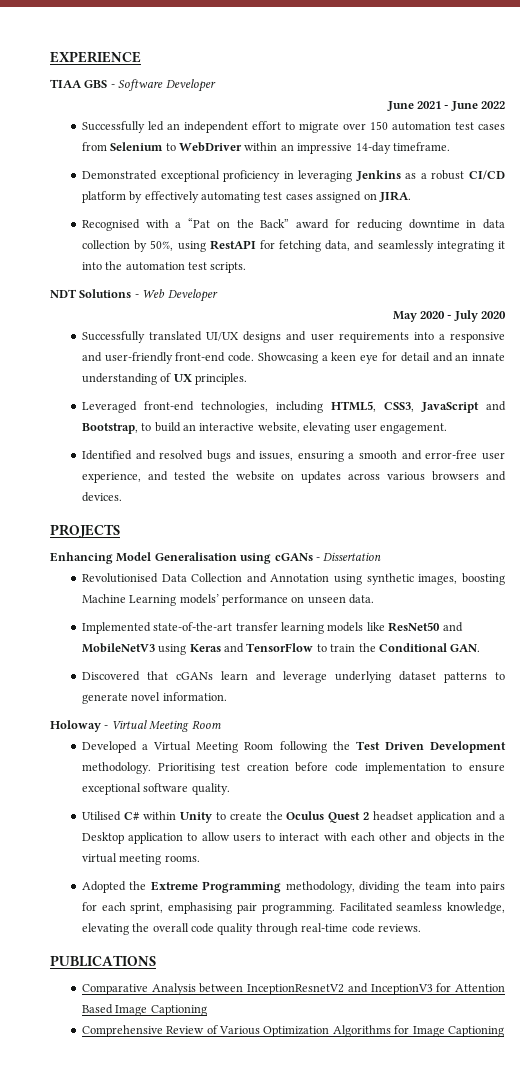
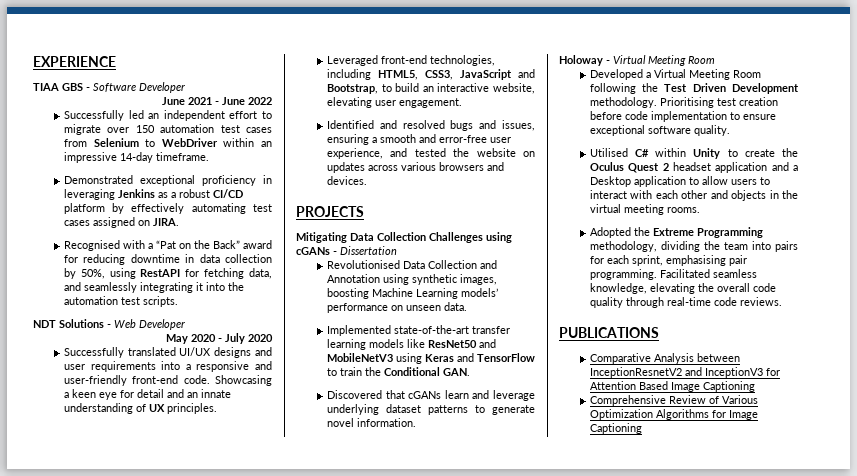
- Enhancing Model Generalisation using cGANs - Dissertation
+ Mitigating Data Collection Challenges using cGANs - Dissertation

